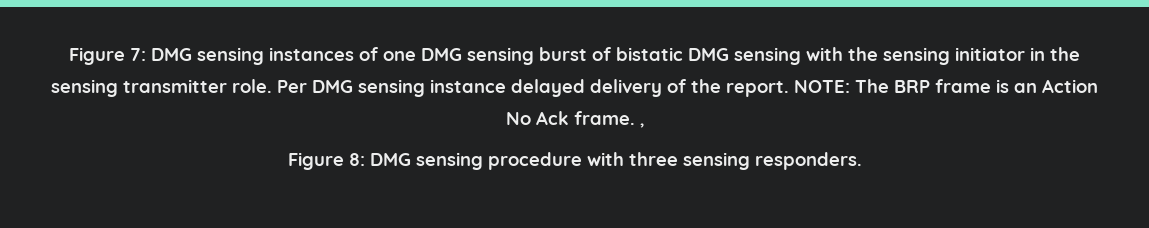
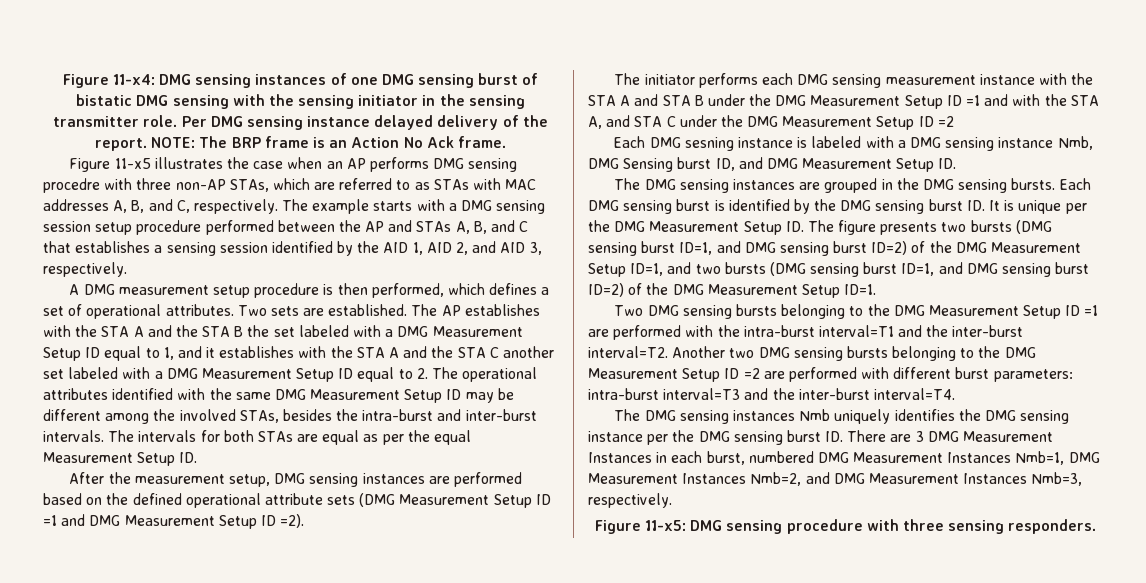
- Figure 7: DMG sensing instances of one DMG sensing burst of bistatic DMG sensing with the sensing initiator in the sensing transmitter role.
+ Figure 11-x4: DMG sensing instances of one DMG sensing burst of bistatic DMG sensing with the sensing initiator in the sensing transmitter role.
- NOTE: The BRP frame is an Action No Ack frame. ,
- Figure 8: DMG sensing procedure with three sensing responders.
+ NOTE: The BRP frame is an Action No Ack frame.
+ Figure 11-x5 illustrates the case when an AP performs DMG sensing procedre with three non-AP STAs, which are referred to as STAs with MAC addresses A, B, and C, respectively. The example starts with a DMG sensing session setup procedure performed between the AP and STAs A, B, and C that establishes a sensing session identified by the AID 1, AID 2, and AID 3, respectively.
+ A DMG measurement setup procedure is then performed, which defines a set of operational attributes. Two sets are established. The AP establishes with the STA A and the STA B the set labeled with a DMG Measurement Setup ID equal to 1, and it establishes with the STA A and the STA C another set labeled with a DMG Measurement Setup ID equal to 2. The operational attributes identified with the same DMG Measurement Setup ID may be different among the involved STAs, besides the intra-burst and inter-burst intervals. The intervals for both STAs are equal as per the equal Measurement Setup ID.
+ After the measurement setup, DMG sensing instances are performed based on the defined operational attribute sets (DMG Measurement Setup ID =1 and DMG Measurement Setup ID =2).
+ The initiator performs each DMG sensing measurement instance with the STA A and STA B under the DMG Measurement Setup ID =1 and with the STA A, and STA C under the DMG Measurement Setup ID =2
+ Each DMG sesning instance is labeled with a DMG sensing instance Nmb, DMG Sensing burst ID, and DMG Measurement Setup ID.
+ The DMG sensing instances are grouped in the DMG sensing bursts. Each DMG sensing burst is identified by the DMG sensing burst ID. It is unique per the DMG Measurement Setup ID. The figure presents two bursts (DMG sensing burst ID=1, and DMG sensing burst ID=2) of the DMG Measurement Setup ID=1, and two bursts (DMG sensing burst ID=1, and DMG sensing burst ID=2) of the DMG Measurement Setup ID=1.
+ Two DMG sensing bursts belonging to the DMG Measurement Setup ID =1 are performed with the intra-burst interval=T1 and the inter-burst interval=T2. Another two DMG sensing bursts belonging to the DMG Measurement Setup ID =2 are performed with different burst parameters: intra-burst interval=T3 and the inter-burst interval=T4.
+ The DMG sensing instances Nmb uniquely identifies the DMG sensing instance per the DMG sensing burst ID. There are 3 DMG Measurement Instances in each burst, numbered DMG Measurement Instances Nmb=1, DMG Measurement Instances Nmb=2, and DMG Measurement Instances Nmb=3, respectively.
+ Figure 11-x5: DMG sensing procedure with three sensing responders.

